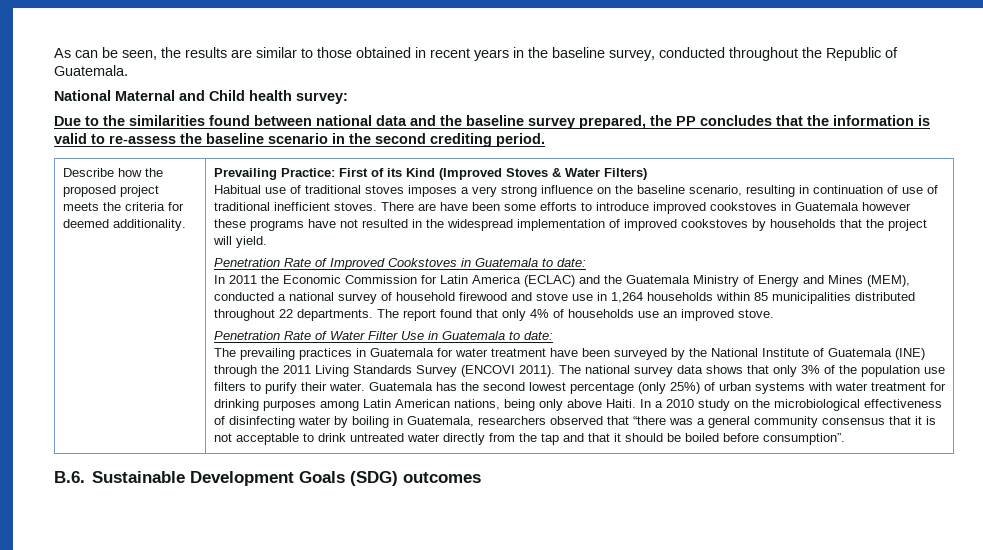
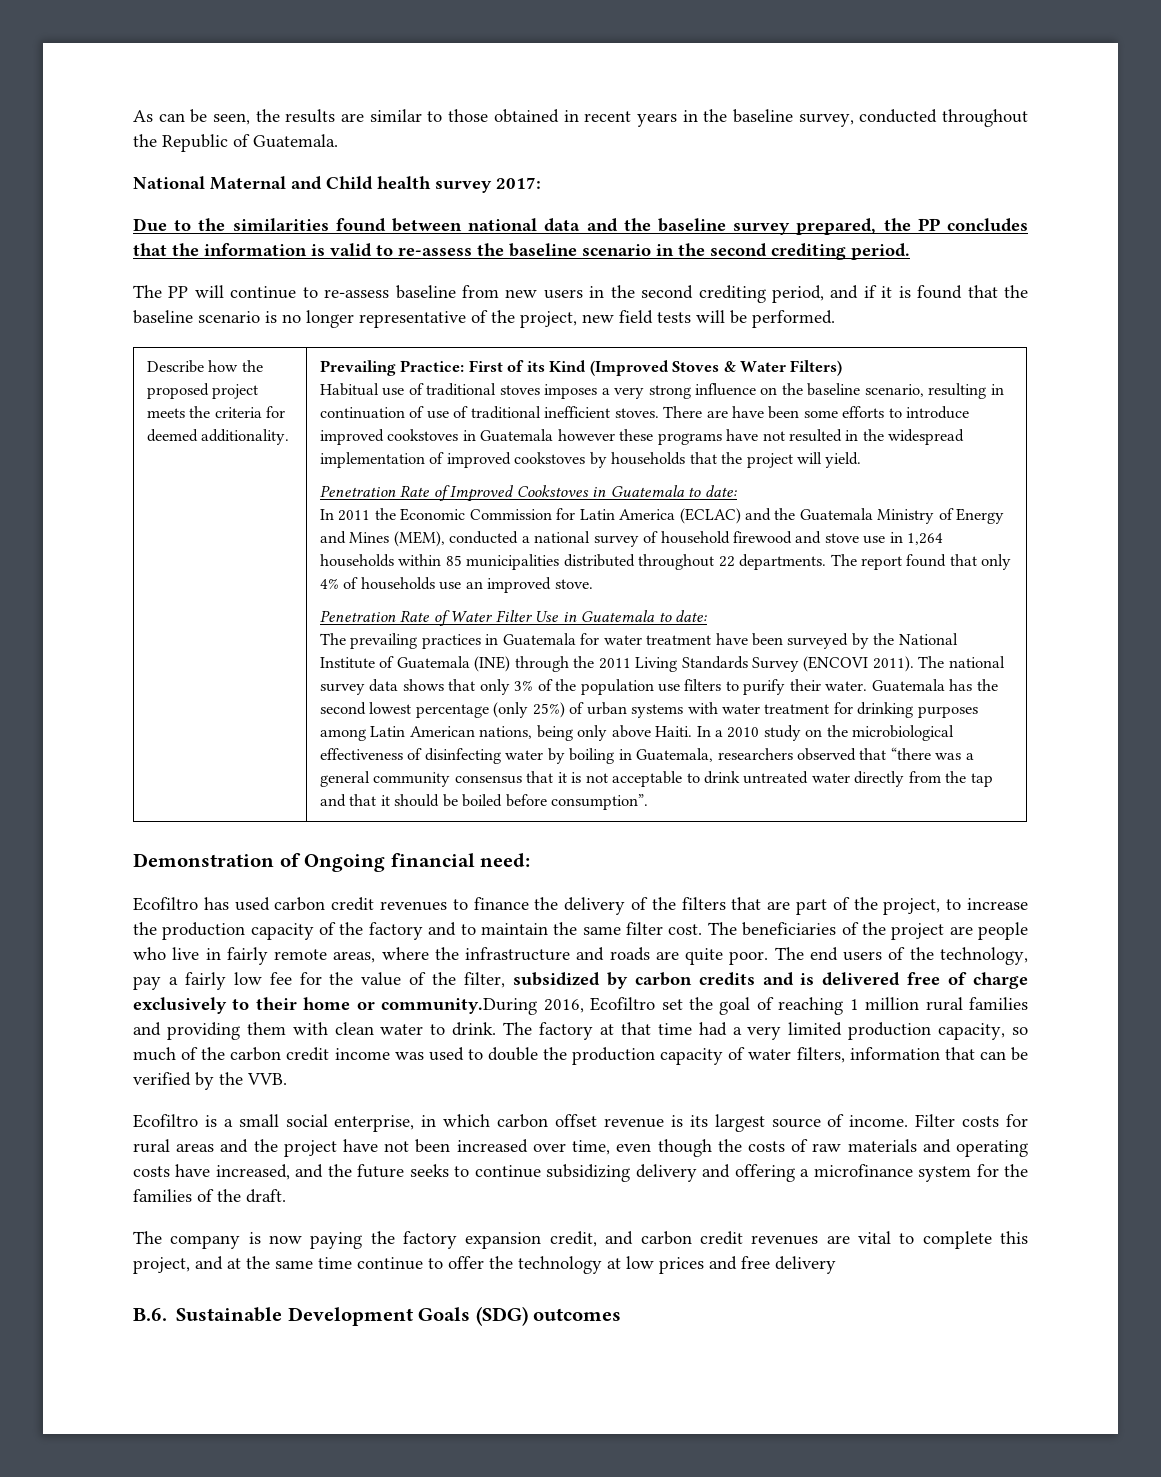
- National Maternal and Child health survey:
+ National Maternal and Child health survey 2017:
+ The PP will continue to re-assess baseline from new users in the second crediting period, and if it is found that the baseline scenario is no longer representative of the project, new field tests will be performed.
+ Demonstration of Ongoing financial need:
+ Ecofiltro has used carbon credit revenues to finance the delivery of the filters that are part of the project, to increase the production capacity of the factory and to maintain the same filter cost. The beneficiaries of the project are people who live in fairly remote areas, where the infrastructure and roads are quite poor. The end users of the technology, pay a fairly low fee for the value of the filter, subsidized by carbon credits and is delivered free of charge exclusively to their home or community.During 2016, Ecofiltro set the goal of reaching 1 million rural families and providing them with clean water to drink. The factory at that time had a very limited production capacity, so much of the carbon credit income was used to double the production capacity of water filters, information that can be verified by the VVB.
+ Ecofiltro is a small social enterprise, in which carbon offset revenue is its largest source of income. Filter costs for rural areas and the project have not been increased over time, even though the costs of raw materials and operating costs have increased, and the future seeks to continue subsidizing delivery and offering a microfinance system for the families of the draft.
+ The company is now paying the factory expansion credit, and carbon credit revenues are vital to complete this project, and at the same time continue to offer the technology at low prices and free delivery

